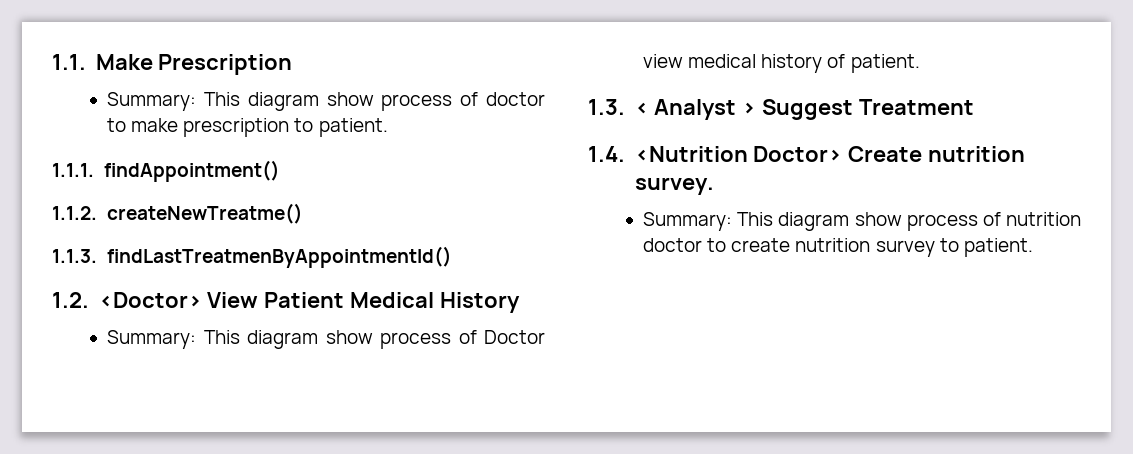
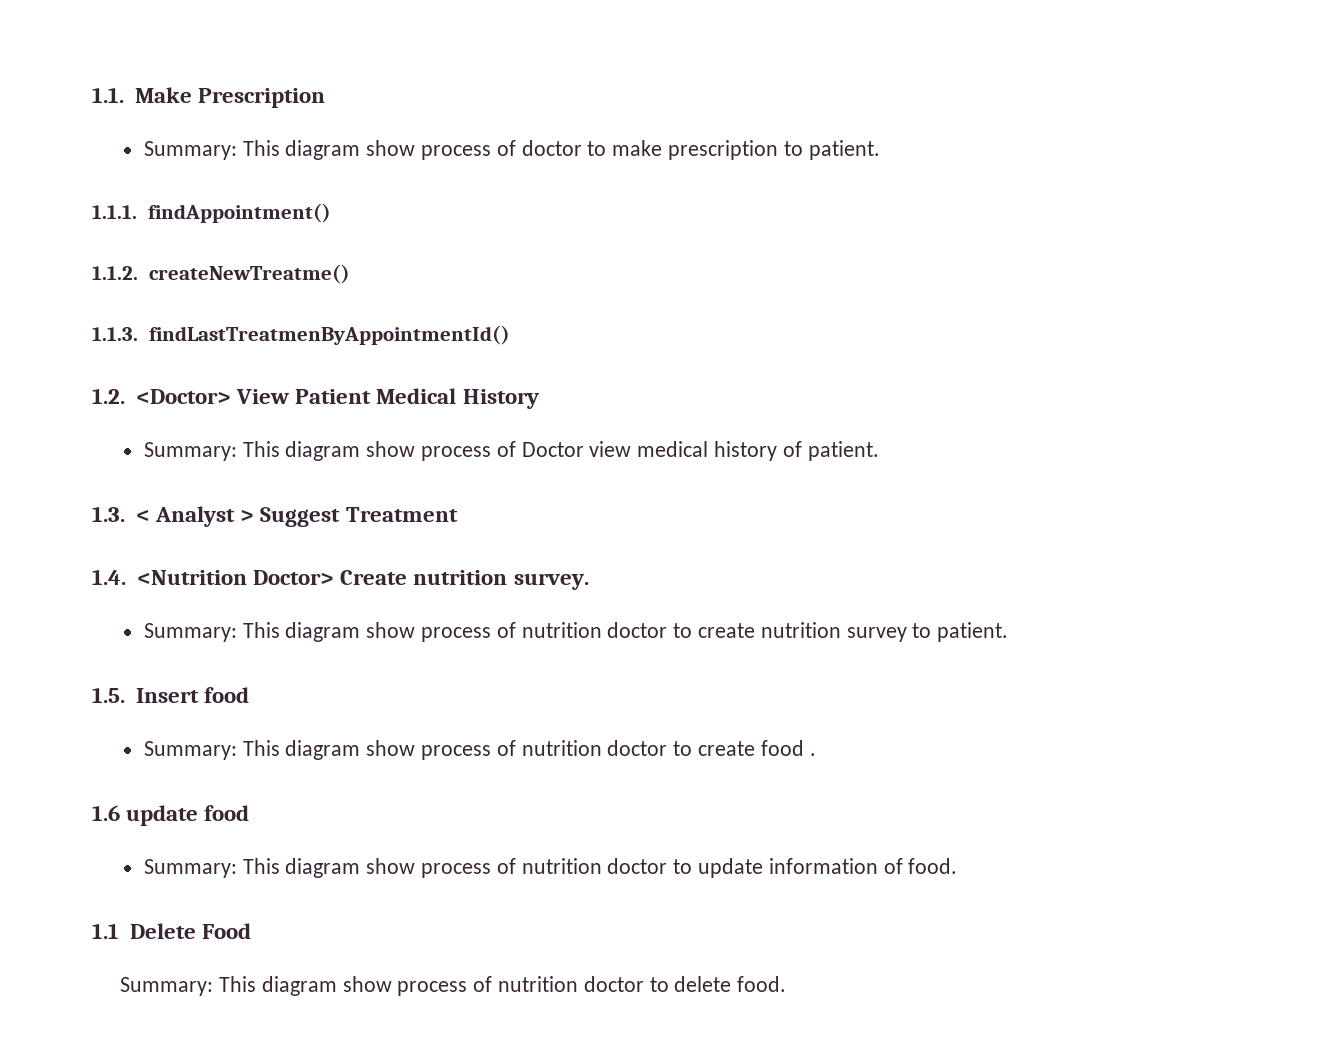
+ 1.5. Insert food
+ Summary: This diagram show process of nutrition doctor to create food .
+ 1.6 update food
+ Summary: This diagram show process of nutrition doctor to update information of food.
+ 1.1 Delete Food
+ Summary: This diagram show process of nutrition doctor to delete food.

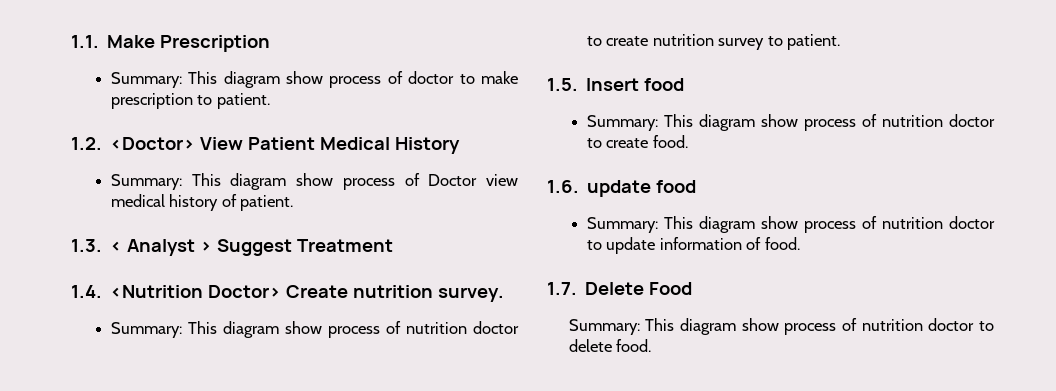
- 1.1.1. findAppointment()
- 1.1.2. createNewTreatme()
- 1.1.3. findLastTreatmenByAppointmentId()
- Summary: This diagram show process of nutrition doctor to create food .
- 1.6 update food
+ Summary: This diagram show process of nutrition doctor to create food.
+ 1.6. update food
- 1.1 Delete Food
+ 1.7. Delete Food

